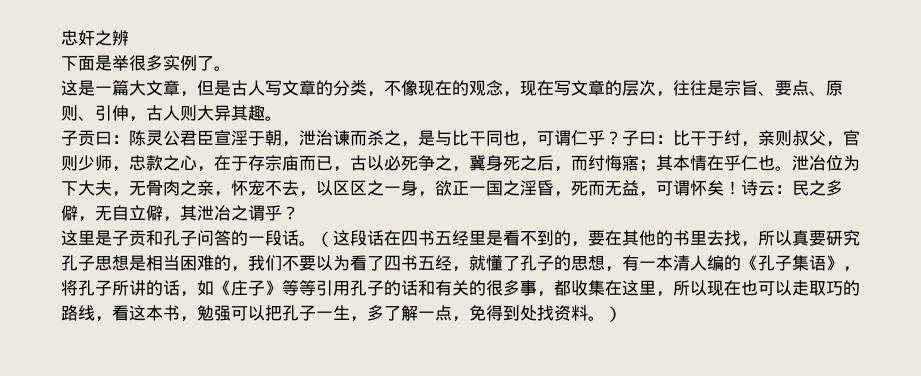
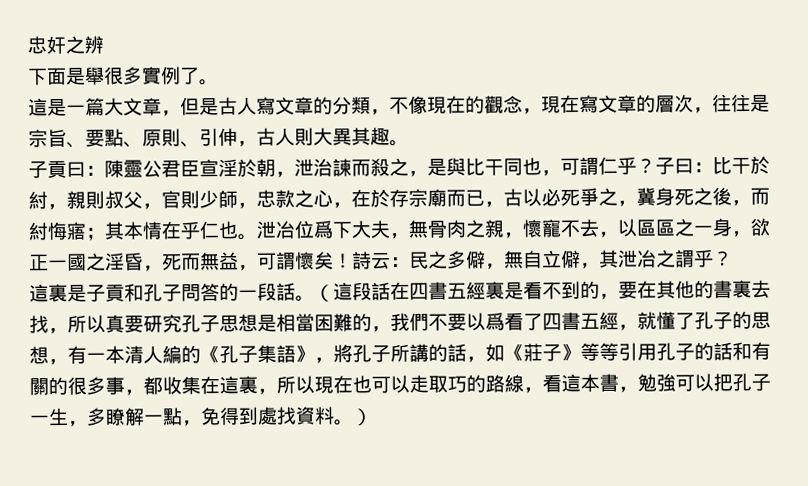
- 下面是举很多实例了。
+ 下面是舉很多實例了。
- 这是一篇大文章，但是古人写文章的分类，不像现在的观念，现在写文章的层次，往往是宗旨、要点、原则、引伸，古人则大异其趣。
+ 這是一篇大文章，但是古人寫文章的分類，不像現在的觀念，現在寫文章的層次，往往是宗旨、要點、原則、引伸，古人則大異其趣。
- 子贡曰：陈灵公君臣宣淫于朝，泄治谏而杀之，是与比干同也，可谓仁乎？
+ 子貢曰：陳靈公君臣宣淫於朝，泄治諫而殺之，是與比干同也，可謂仁乎？
- 子曰：比干于纣，亲则叔父，官则少师，忠款之心，在于存宗庙而已，古以必死争之，冀身死之后，而纣悔寤；其本情在乎仁也。
+ 子曰：比干於紂，親則叔父，官則少師，忠款之心，在於存宗廟而已，古以必死爭之，冀身死之後，而紂悔寤；其本情在乎仁也。
- 泄冶位为下大夫，无骨肉之亲，怀宠不去，以区区之一身，欲正一国之淫昏，死而无益，可谓怀矣！诗云：民之多僻，无自立僻，其泄冶之谓乎？
+ 泄冶位爲下大夫，無骨肉之親，懷寵不去，以區區之一身，欲正一國之淫昏，死而無益，可謂懷矣！詩云：民之多僻，無自立僻，其泄冶之謂乎？
- 这里是子贡和孔子问答的一段话。（这段话在四书五经里是看不到的，要在其他的书里去找，所以真要研究孔子思想是相当困难的，我们不要以为看了四书五经，就懂了孔子的思想，有一本清人编的《孔子集语》，将孔子所讲的话，如《庄子》等等引用孔子的话和有关的很多事，都收集在这里，所以现在也可以走取巧的路线，看这本书，勉强可以把孔子一生，多了解一点，免得到处找资料。）
+ 這裏是子貢和孔子問答的一段話。（這段話在四書五經裏是看不到的，要在其他的書裏去找，所以真要研究孔子思想是相當困難的，我們不要以爲看了四書五經，就懂了孔子的思想，有一本清人編的《孔子集語》，將孔子所講的話，如《莊子》等等引用孔子的話和有關的很多事，都收集在這裏，所以現在也可以走取巧的路線，看這本書，勉強可以把孔子一生，多瞭解一點，免得到處找資料。）

